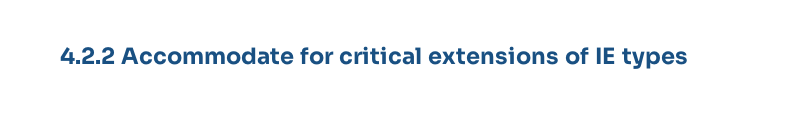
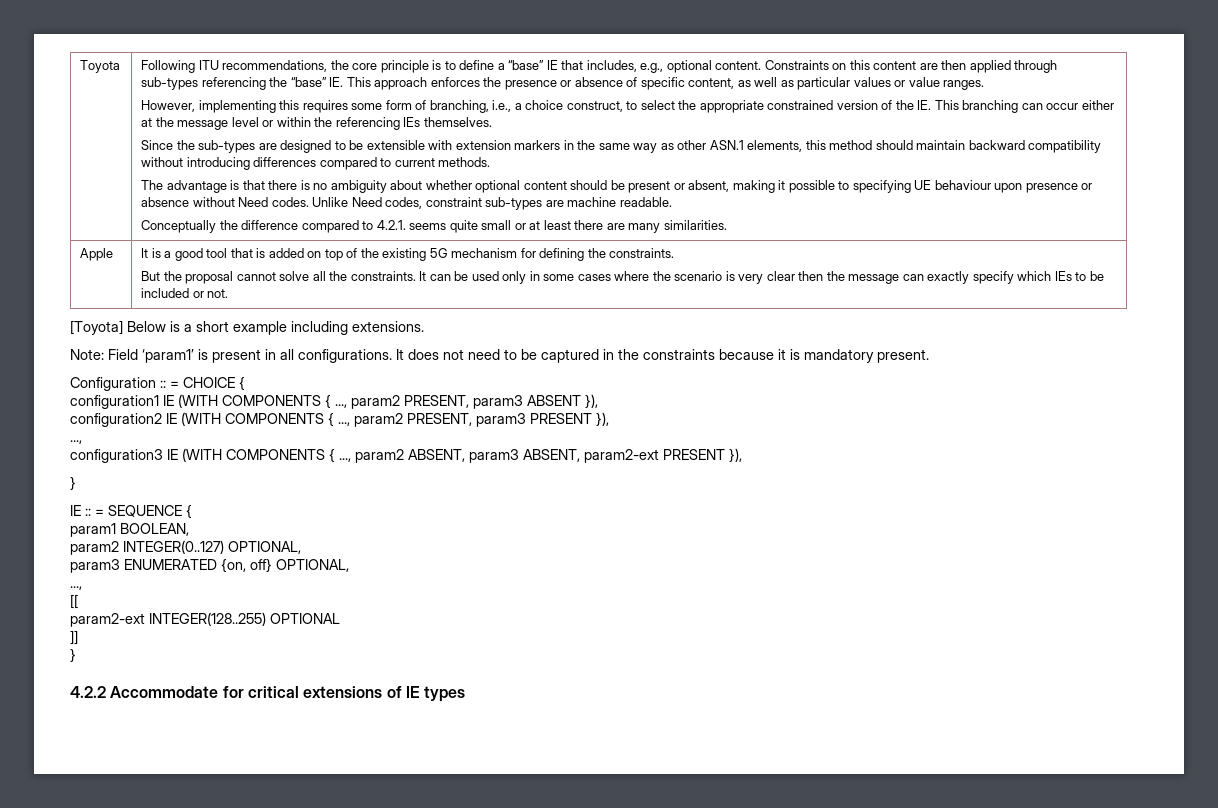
+ Toyota | Following ITU recommendations, the core principle is to define a “base” IE that includes, e.g., optional content. Constraints on this content are then applied through sub-types referencing the “base” IE. This approach enforces the presence or absence of specific content, as well as particular values or value ranges.
+ However, implementing this requires some form of branching, i.e., a choice construct, to select the appropriate constrained version of the IE. This branching can occur either at the message level or within the referencing IEs themselves.
+ Since the sub-types are designed to be extensible with extension markers in the same way as other ASN.1 elements, this method should maintain backward compatibility without introducing differences compared to current methods.
+ The advantage is that there is no ambiguity about whether optional content should be present or absent, making it possible to specifying UE behaviour upon presence or absence without Need codes. Unlike Need codes, constraint sub-types are machine readable.
+ Conceptually the difference compared to 4.2.1. seems quite small or at least there are many similarities.
+ Apple | It is a good tool that is added on top of the existing 5G mechanism for defining the constraints.
+ But the proposal cannot solve all the constraints. It can be used only in some cases where the scenario is very clear then the message can exactly specify which IEs to be included or not.
+ [Toyota] Below is a short example including extensions.
+ Note: Field ‘param1’ is present in all configurations. It does not need to be captured in the constraints because it is mandatory present.
+ Configuration :: = CHOICE {
+ configuration1 IE (WITH COMPONENTS { ..., param2 PRESENT, param3 ABSENT }),
+ configuration2 IE (WITH COMPONENTS { ..., param2 PRESENT, param3 PRESENT }),
+ ...,
+ configuration3 IE (WITH COMPONENTS { ..., param2 ABSENT, param3 ABSENT, param2-ext PRESENT }),
+ }
+ IE :: = SEQUENCE {
+ param1 BOOLEAN,
+ param2 INTEGER(0..127) OPTIONAL,
+ param3 ENUMERATED {on, off} OPTIONAL,
+ ...,
+ [[
+ param2-ext INTEGER(128..255) OPTIONAL
+ ]]
+ }

